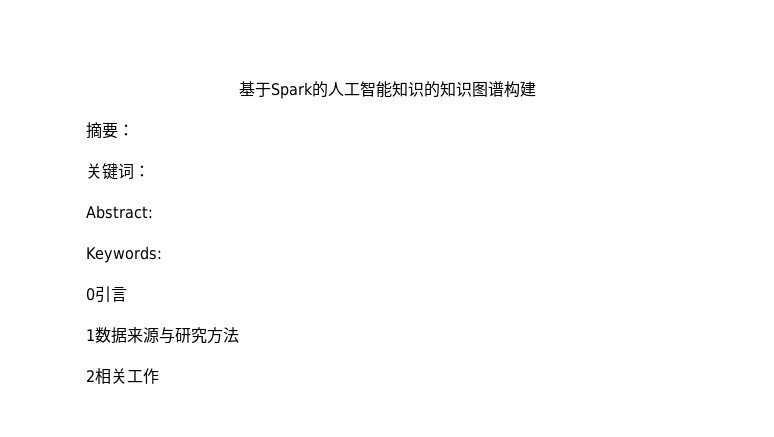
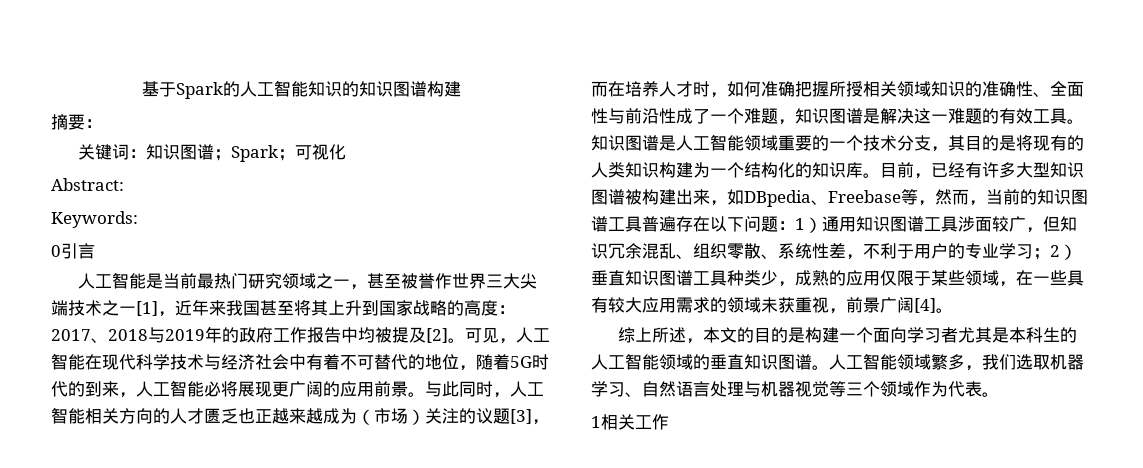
- 关键词：
+ 关键词：知识图谱；Spark；可视化
- 1数据来源与研究方法
- 2相关工作
+ 人工智能是当前最热门研究领域之一，甚至被誉作世界三大尖端技术之一[1]，近年来我国甚至将其上升到国家战略的高度：2017、2018与2019年的政府工作报告中均被提及[2]。可见，人工智能在现代科学技术与经济社会中有着不可替代的地位，随着5G时代的到来，人工智能必将展现更广阔的应用前景。与此同时，人工智能相关方向的人才匮乏也正越来越成为（市场）关注的议题[3]，而在培养人才时，如何准确把握所授相关领域知识的准确性、全面性与前沿性成了一个难题，知识图谱是解决这一难题的有效工具。知识图谱是人工智能领域重要的一个技术分支，其目的是将现有的人类知识构建为一个结构化的知识库。目前，已经有许多大型知识图谱被构建出来，如DBpedia、Freebase等，然而，当前的知识图谱工具普遍存在以下问题：1）通用知识图谱工具涉面较广，但知识冗余混乱、组织零散、系统性差，不利于用户的专业学习；2）垂直知识图谱工具种类少，成熟的应用仅限于某些领域，在一些具有较大应用需求的领域未获重视，前景广阔[4]。
+ 综上所述，本文的目的是构建一个面向学习者尤其是本科生的人工智能领域的垂直知识图谱。人工智能领域繁多，我们选取机器学习、自然语言处理与机器视觉等三个领域作为代表。
+ 1相关工作

